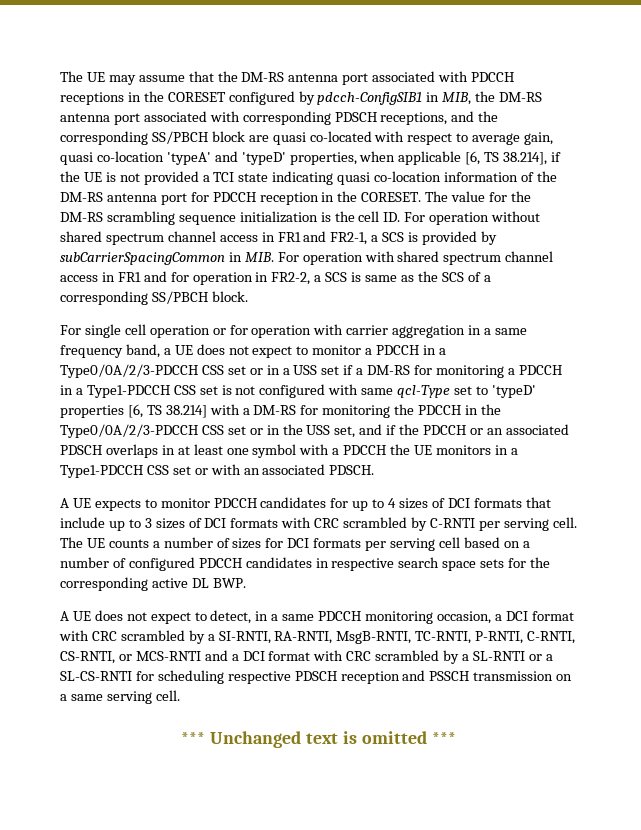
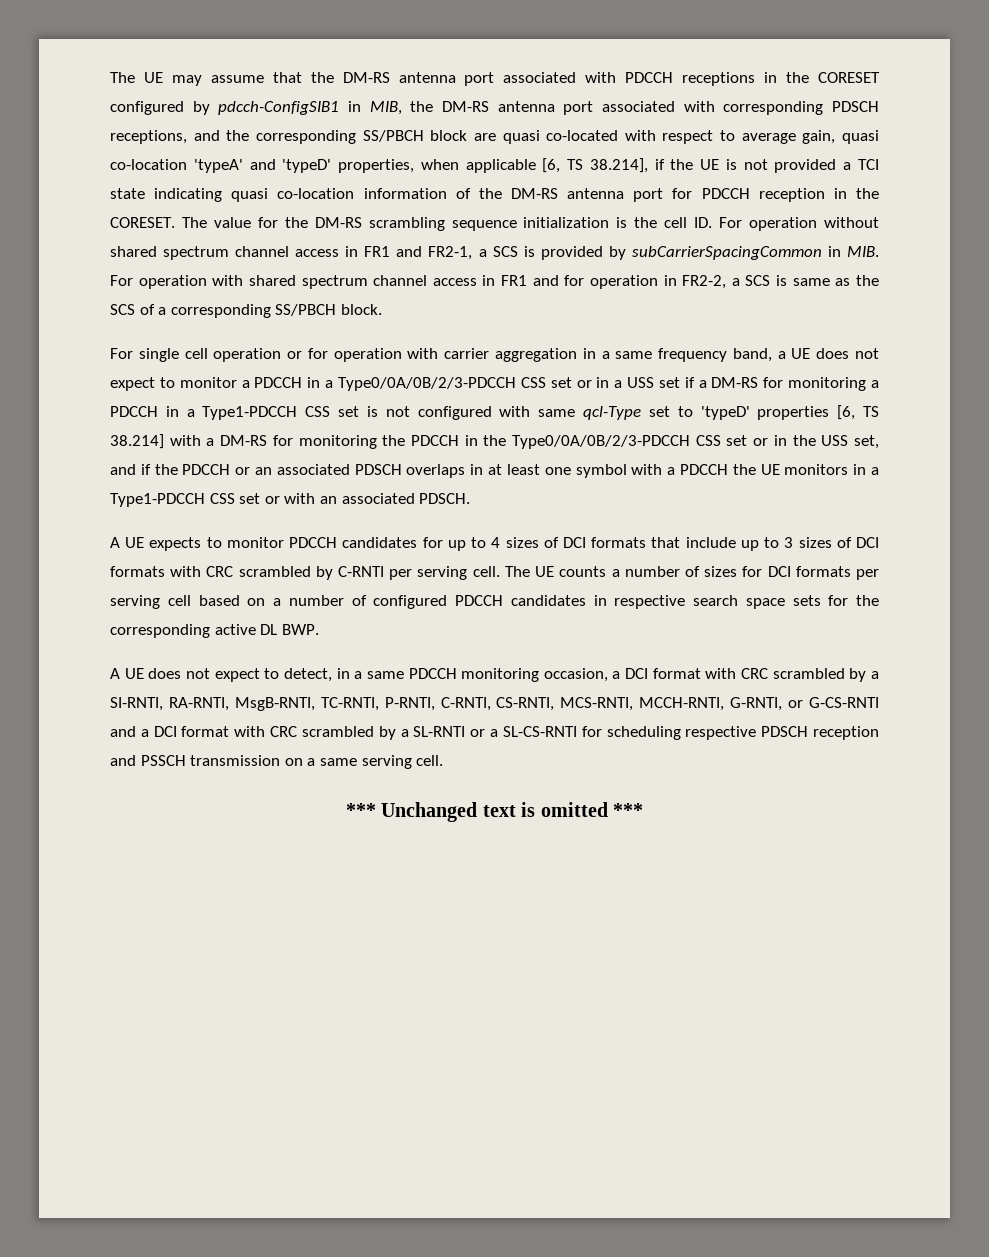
- For single cell operation or for operation with carrier aggregation in a same frequency band, a UE does not expect to monitor a PDCCH in a Type0/0A/2/3-PDCCH CSS set or in a USS set if a DM-RS for monitoring a PDCCH in a Type1-PDCCH CSS set is not configured with same qcl-Type set to 'typeD' properties [6, TS 38.214] with a DM-RS for monitoring the PDCCH in the Type0/0A/2/3-PDCCH CSS set or in the USS set, and if the PDCCH or an associated PDSCH overlaps in at least one symbol with a PDCCH the UE monitors in a Type1-PDCCH CSS set or with an associated PDSCH.
+ For single cell operation or for operation with carrier aggregation in a same frequency band, a UE does not expect to monitor a PDCCH in a Type0/0A/0B/2/3-PDCCH CSS set or in a USS set if a DM-RS for monitoring a PDCCH in a Type1-PDCCH CSS set is not configured with same qcl-Type set to 'typeD' properties [6, TS 38.214] with a DM-RS for monitoring the PDCCH in the Type0/0A/0B/2/3-PDCCH CSS set or in the USS set, and if the PDCCH or an associated PDSCH overlaps in at least one symbol with a PDCCH the UE monitors in a Type1-PDCCH CSS set or with an associated PDSCH.
- A UE does not expect to detect, in a same PDCCH monitoring occasion, a DCI format with CRC scrambled by a SI-RNTI, RA-RNTI, MsgB-RNTI, TC-RNTI, P-RNTI, C-RNTI, CS-RNTI, or MCS-RNTI and a DCI format with CRC scrambled by a SL-RNTI or a SL-CS-RNTI for scheduling respective PDSCH reception and PSSCH transmission on a same serving cell.
+ A UE does not expect to detect, in a same PDCCH monitoring occasion, a DCI format with CRC scrambled by a SI-RNTI, RA-RNTI, MsgB-RNTI, TC-RNTI, P-RNTI, C-RNTI, CS-RNTI, MCS-RNTI, MCCH-RNTI, G-RNTI, or G-CS-RNTI and a DCI format with CRC scrambled by a SL-RNTI or a SL-CS-RNTI for scheduling respective PDSCH reception and PSSCH transmission on a same serving cell.

